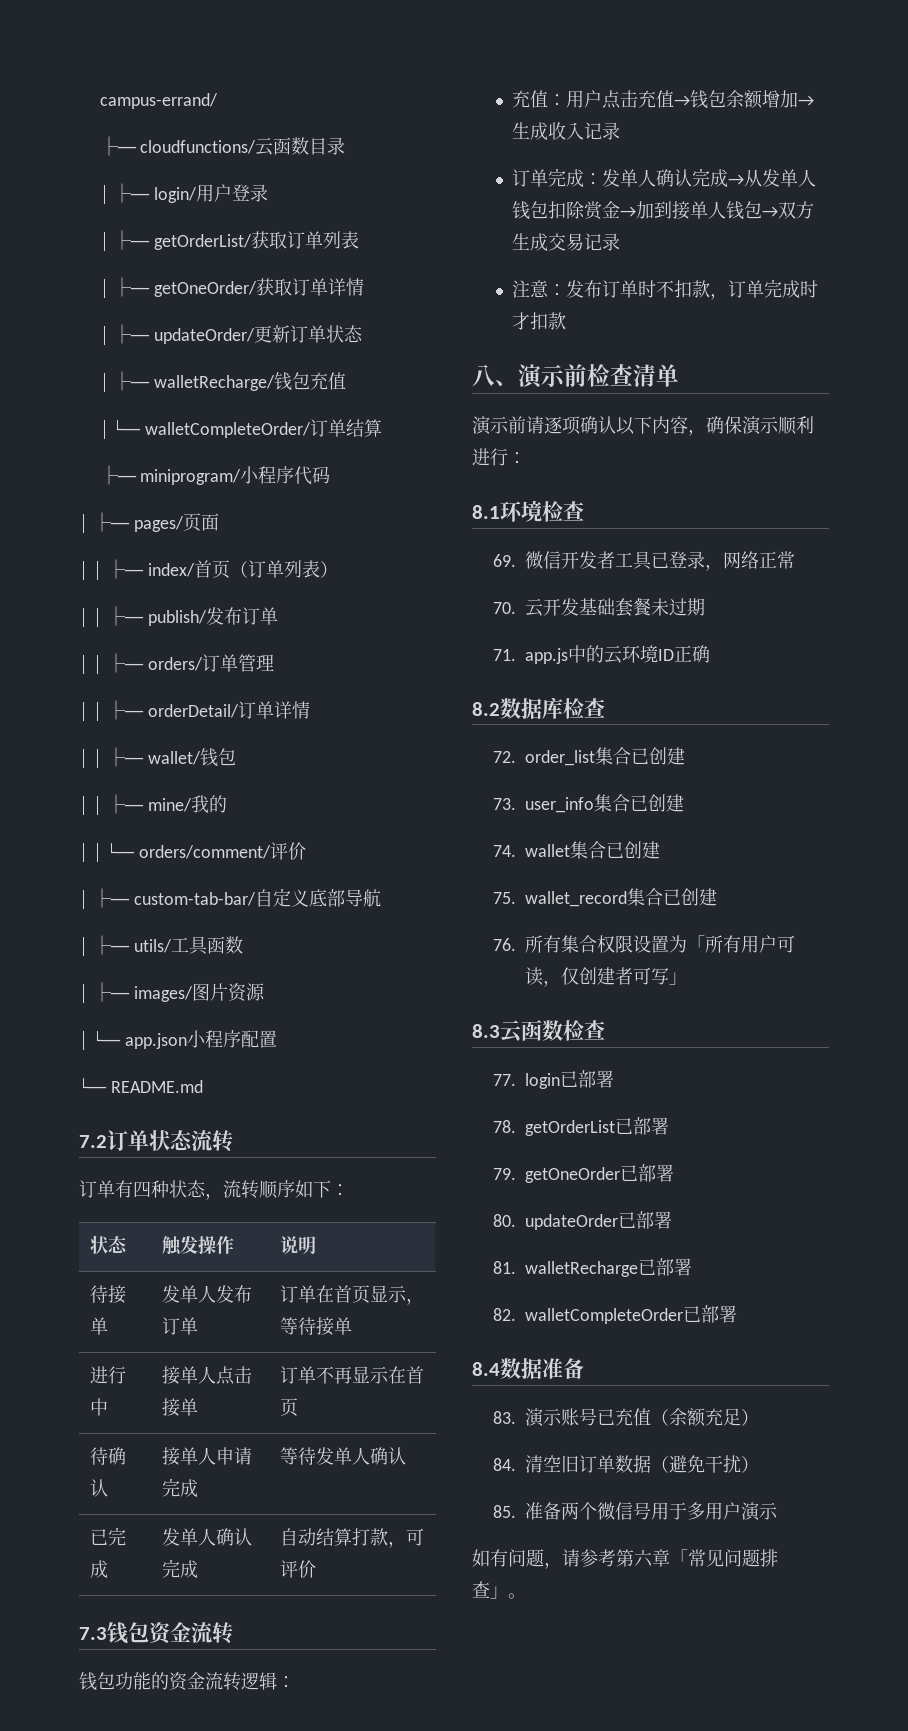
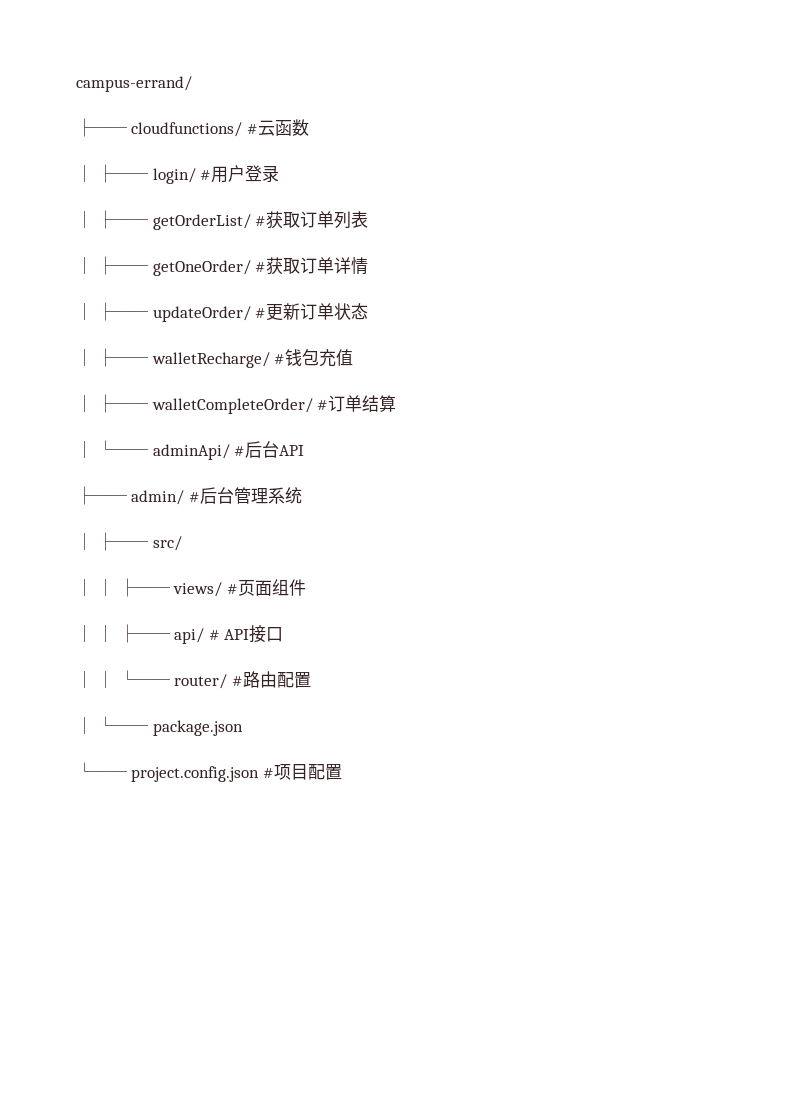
- ├── cloudfunctions/云函数目录
+ ├── cloudfunctions/ #云函数
- │ ├── login/用户登录
+ │ ├── login/ #用户登录
- │ ├── getOrderList/获取订单列表
+ │ ├── getOrderList/ #获取订单列表
- │ ├── getOneOrder/获取订单详情
+ │ ├── getOneOrder/ #获取订单详情
- │ ├── updateOrder/更新订单状态
+ │ ├── updateOrder/ #更新订单状态
- │ ├── walletRecharge/钱包充值
+ │ ├── walletRecharge/ #钱包充值
- │ └── walletCompleteOrder/订单结算
+ │ ├── walletCompleteOrder/ #订单结算
- ├── miniprogram/小程序代码
- │ ├── pages/页面
- │ │ ├── index/首页（订单列表）
- │ │ ├── publish/发布订单
- │ │ ├── orders/订单管理
- │ │ ├── orderDetail/订单详情
- │ │ ├── wallet/钱包
- │ │ ├── mine/我的
- │ │ └── orders/comment/评价
- │ ├── custom-tab-bar/自定义底部导航
- │ ├── utils/工具函数
- │ ├── images/图片资源
- │ └── app.json小程序配置
- └── README.md
- 7.2订单状态流转
- 订单有四种状态，流转顺序如下：
- 状态 | 触发操作 | 说明
- 待接单 | 发单人发布订单 | 订单在首页显示，等待接单
- 进行中 | 接单人点击接单 | 订单不再显示在首页
- 待确认 | 接单人申请完成 | 等待发单人确认
- 已完成 | 发单人确认完成 | 自动结算打款，可评价
- 7.3钱包资金流转
- 钱包功能的资金流转逻辑：
- 充值：用户点击充值→钱包余额增加→生成收入记录
- 订单完成：发单人确认完成→从发单人钱包扣除赏金→加到接单人钱包→双方生成交易记录
- 注意：发布订单时不扣款，订单完成时才扣款
- 八、演示前检查清单
- 演示前请逐项确认以下内容，确保演示顺利进行：
- 8.1环境检查
- 69.微信开发者工具已登录，网络正常
- 70.云开发基础套餐未过期
- 71. app.js中的云环境ID正确
- 8.2数据库检查
- 72. order_list集合已创建
- 73. user_info集合已创建
- 74. wallet集合已创建
- 75. wallet_record集合已创建
- 76.所有集合权限设置为「所有用户可读，仅创建者可写」
- 8.3云函数检查
- 77. login已部署
- 78. getOrderList已部署
- 79. getOneOrder已部署
- 80. updateOrder已部署
- 81. walletRecharge已部署
- 82. walletCompleteOrder已部署
- 8.4数据准备
- 83.演示账号已充值（余额充足）
- 84.清空旧订单数据（避免干扰）
- 85.准备两个微信号用于多用户演示
- 如有问题，请参考第六章「常见问题排查」。
+ │ └── adminApi/ #后台API
+ ├── admin/ #后台管理系统
+ │ ├── src/
+ │ │ ├── views/ #页面组件
+ │ │ ├── api/ # API接口
+ │ │ └── router/ #路由配置
+ │ └── package.json
+ └── project.config.json #项目配置

